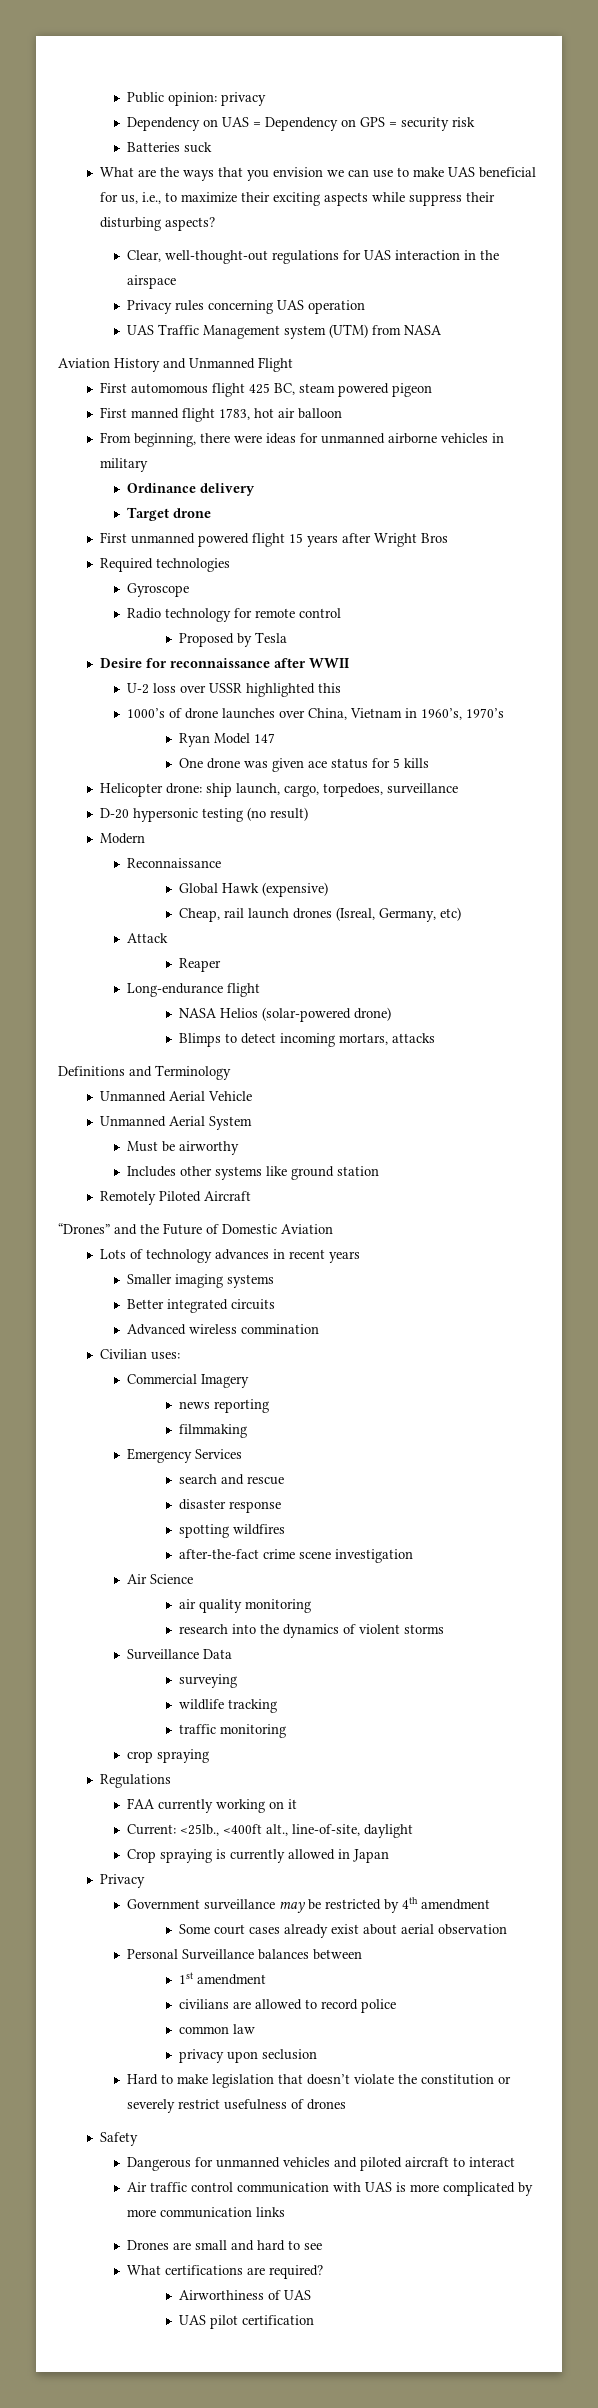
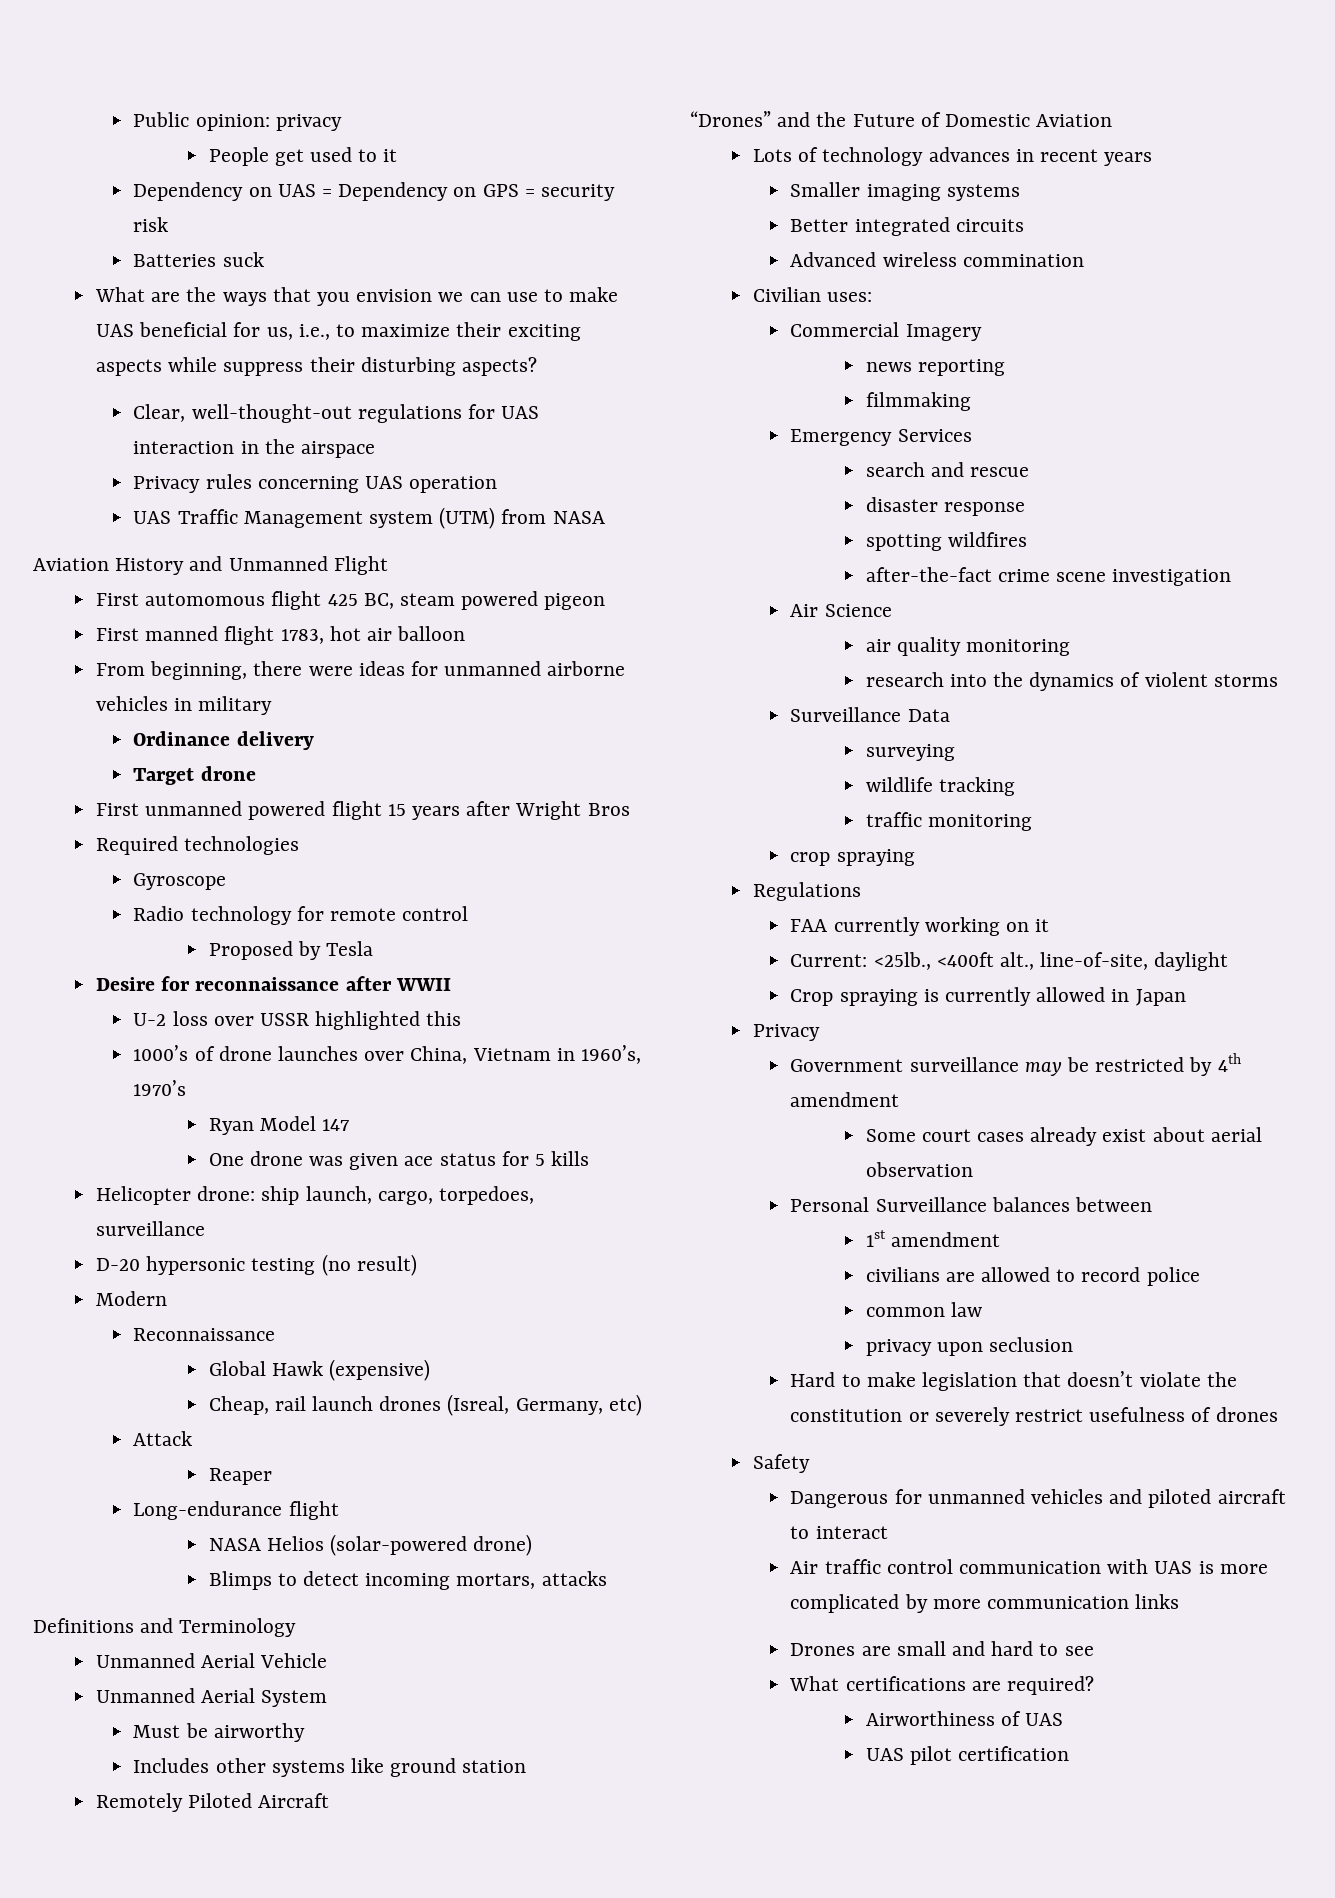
+ People get used to it

